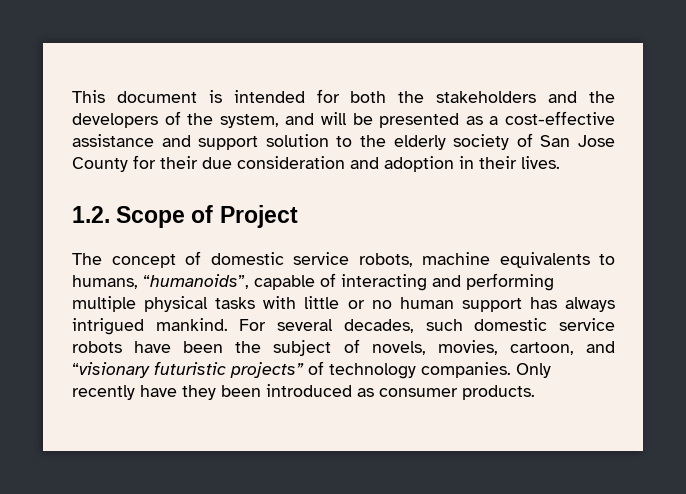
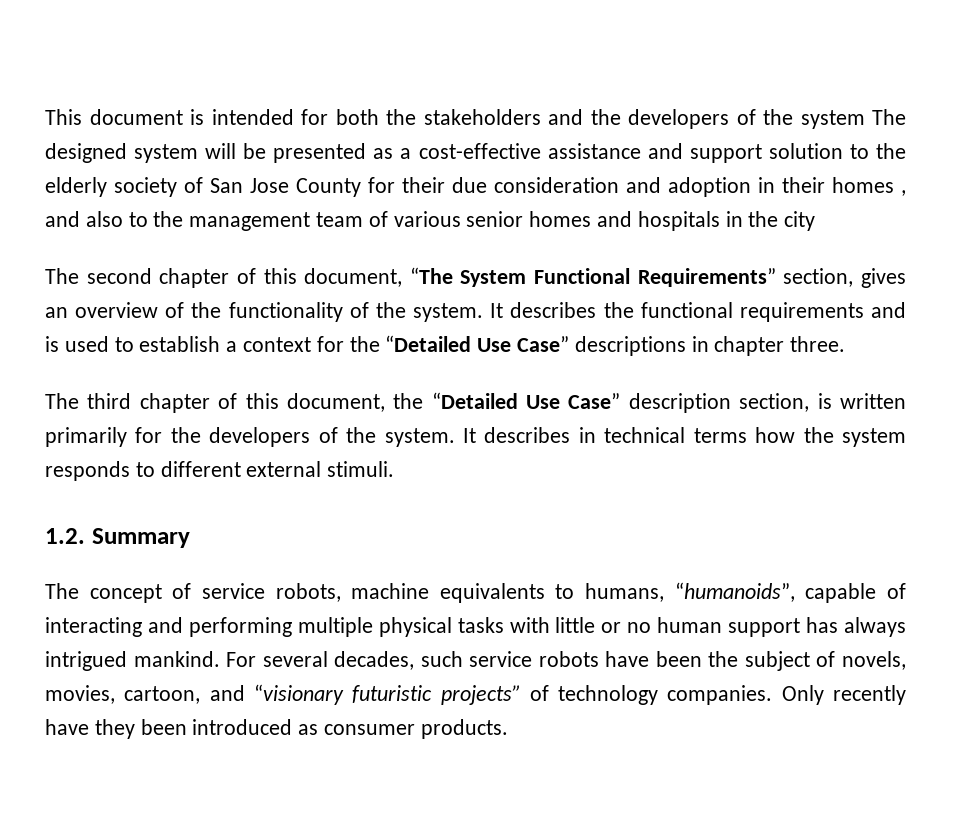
- This document is intended for both the stakeholders and the developers of the system, and will be presented as a cost-effective assistance and support solution to the elderly society of San Jose County for their due consideration and adoption in their lives.
- 1.2. Scope of Project
+ This document is intended for both the stakeholders and the developers of the system The designed system will be presented as a cost-effective assistance and support solution to the elderly society of San Jose County for their due consideration and adoption in their homes , and also to the management team of various senior homes and hospitals in the city
+ The second chapter of this document, “The System Functional Requirements” section, gives an overview of the functionality of the system. It describes the functional requirements and is used to establish a context for the “Detailed Use Case” descriptions in chapter three.
+ The third chapter of this document, the “Detailed Use Case” description section, is written primarily for the developers of the system. It describes in technical terms how the system responds to different external stimuli.
+ 1.2. Summary
- The concept of domestic service robots, machine equivalents to humans, “humanoids”, capable of interacting and performing multiple physical tasks with little or no human support has always intrigued mankind.
+ The concept of service robots, machine equivalents to humans, “humanoids”, capable of interacting and performing multiple physical tasks with little or no human support has always intrigued mankind.
- For several decades, such domestic service robots have been the subject of novels, movies, cartoon, and “visionary futuristic projects” of technology companies.
+ For several decades, such service robots have been the subject of novels, movies, cartoon, and “visionary futuristic projects” of technology companies.

